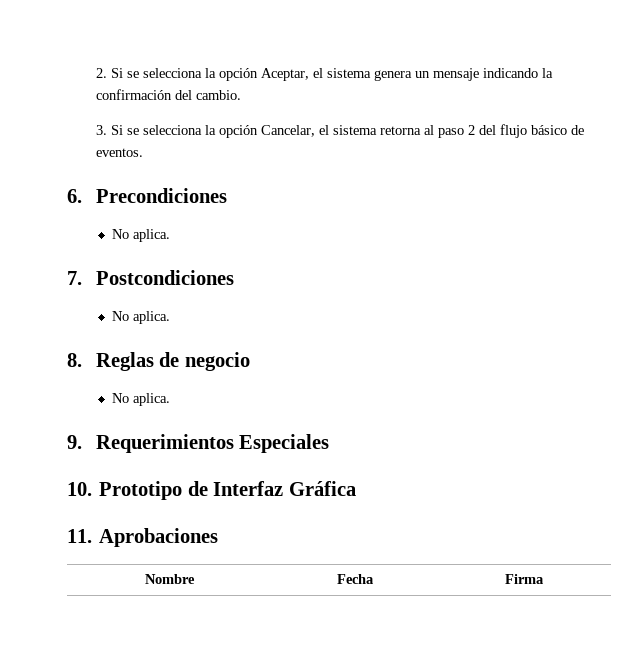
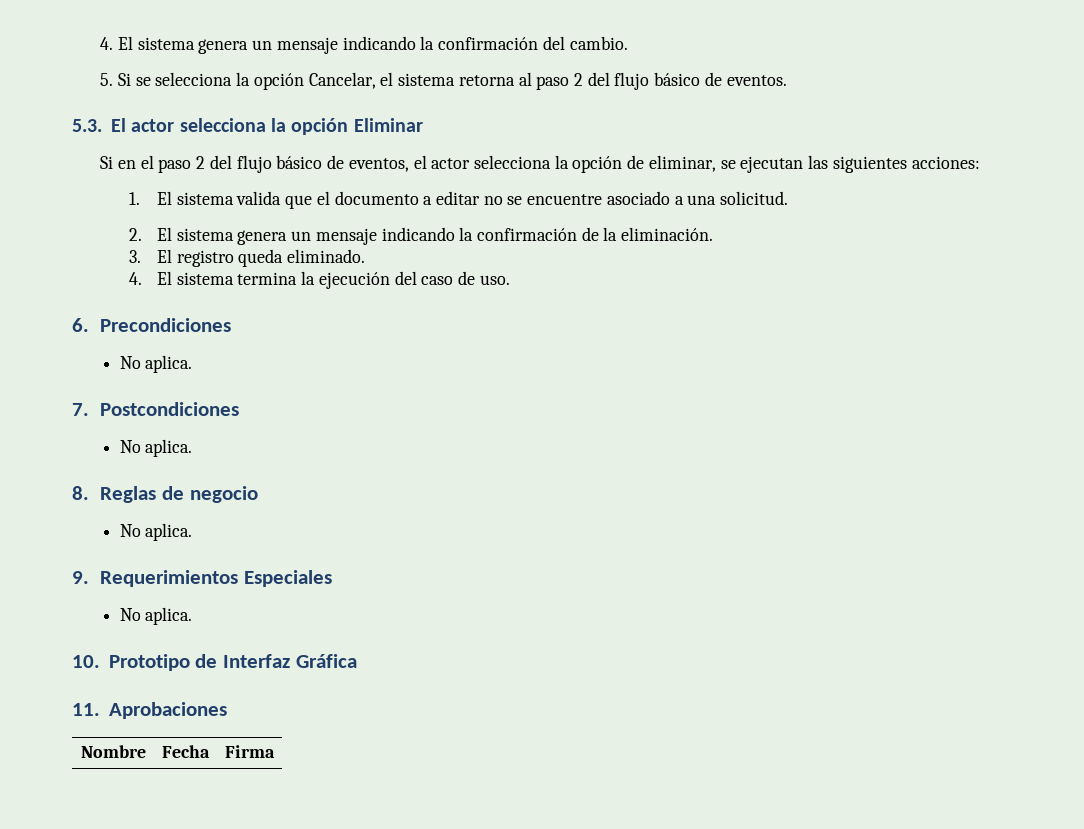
- 2. Si se selecciona la opción Aceptar, el sistema genera un mensaje indicando la confirmación del cambio.
+ 4. El sistema genera un mensaje indicando la confirmación del cambio.
- 3. Si se selecciona la opción Cancelar, el sistema retorna al paso 2 del flujo básico de eventos.
+ 5. Si se selecciona la opción Cancelar, el sistema retorna al paso 2 del flujo básico de eventos.
+ 5.3. El actor selecciona la opción Eliminar
+ Si en el paso 2 del flujo básico de eventos, el actor selecciona la opción de eliminar, se ejecutan las siguientes acciones:
+ 1. El sistema valida que el documento a editar no se encuentre asociado a una solicitud.
+ 2. El sistema genera un mensaje indicando la confirmación de la eliminación.
+ 3. El registro queda eliminado.
+ 4. El sistema termina la ejecución del caso de uso.
  9. Requerimientos Especiales
+ No aplica.

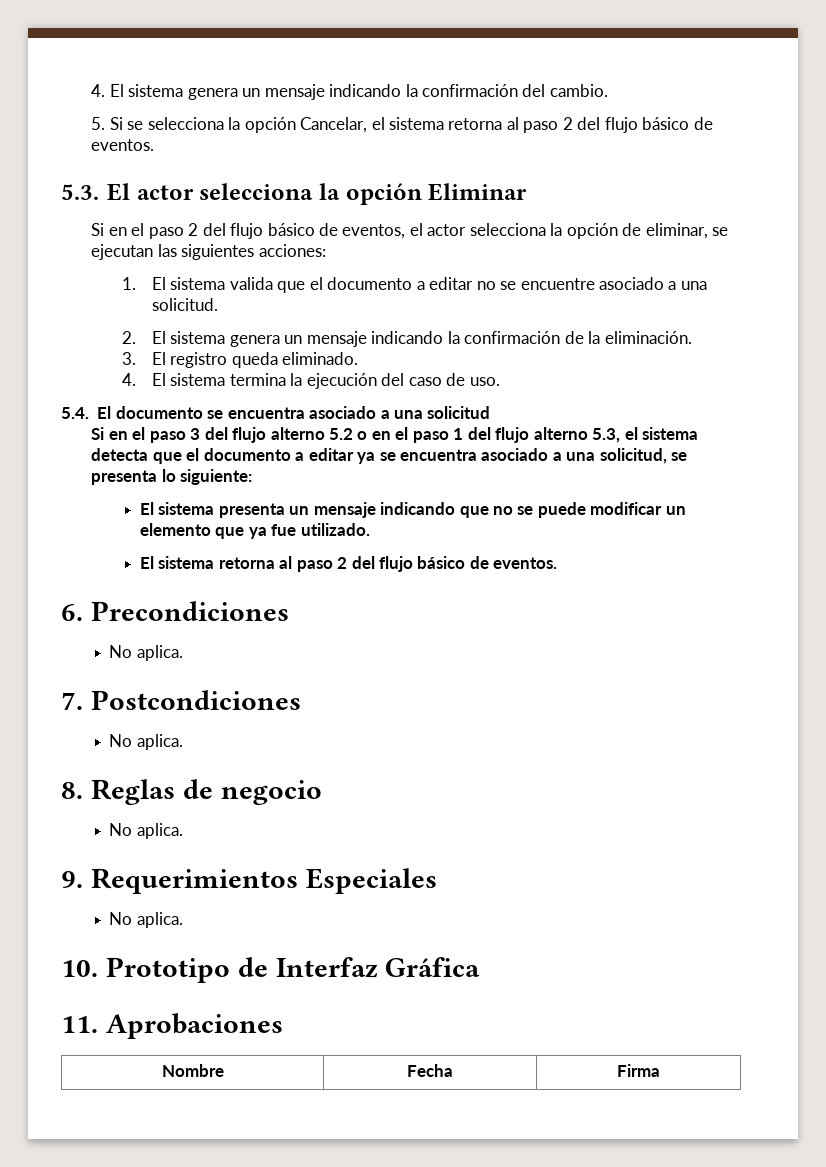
+ 5.4. El documento se encuentra asociado a una solicitud
+ Si en el paso 3 del flujo alterno 5.2 o en el paso 1 del flujo alterno 5.3, el sistema detecta que el documento a editar ya se encuentra asociado a una solicitud, se presenta lo siguiente:
+ El sistema presenta un mensaje indicando que no se puede modificar un elemento que ya fue utilizado.
+ El sistema retorna al paso 2 del flujo básico de eventos.

